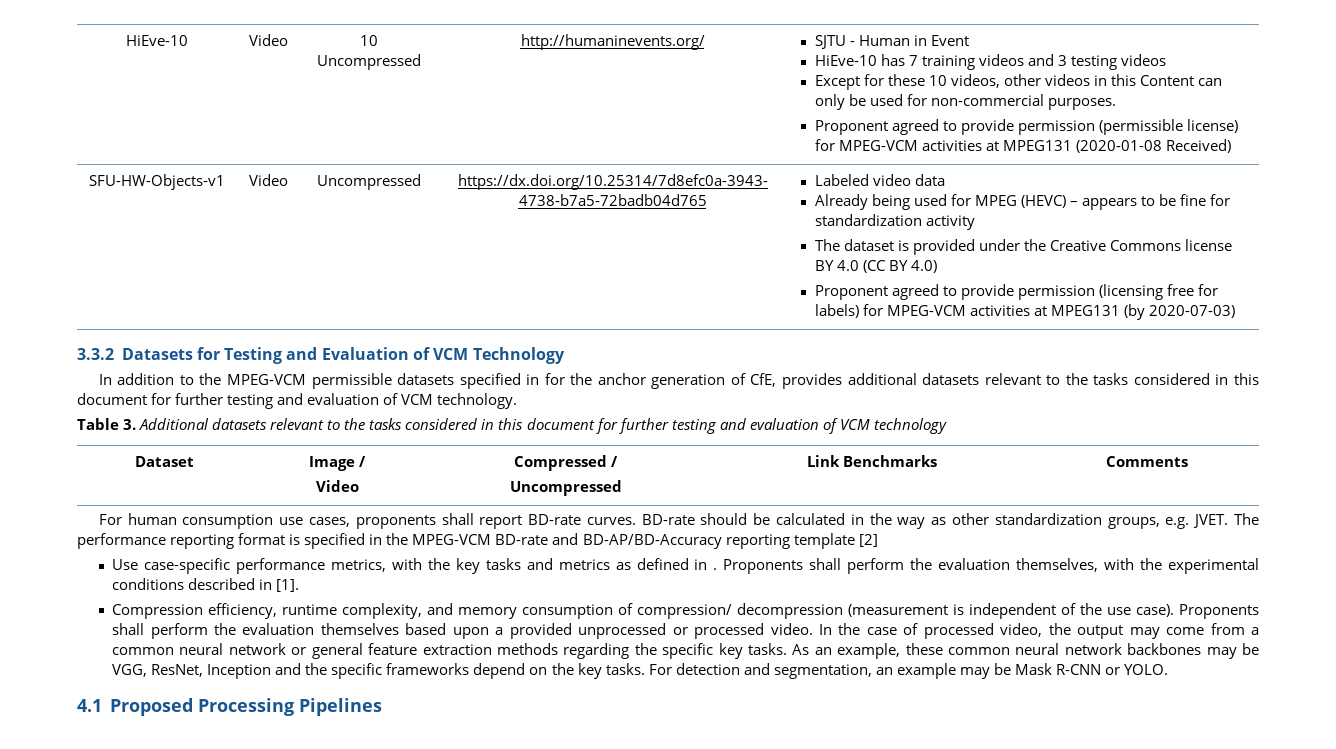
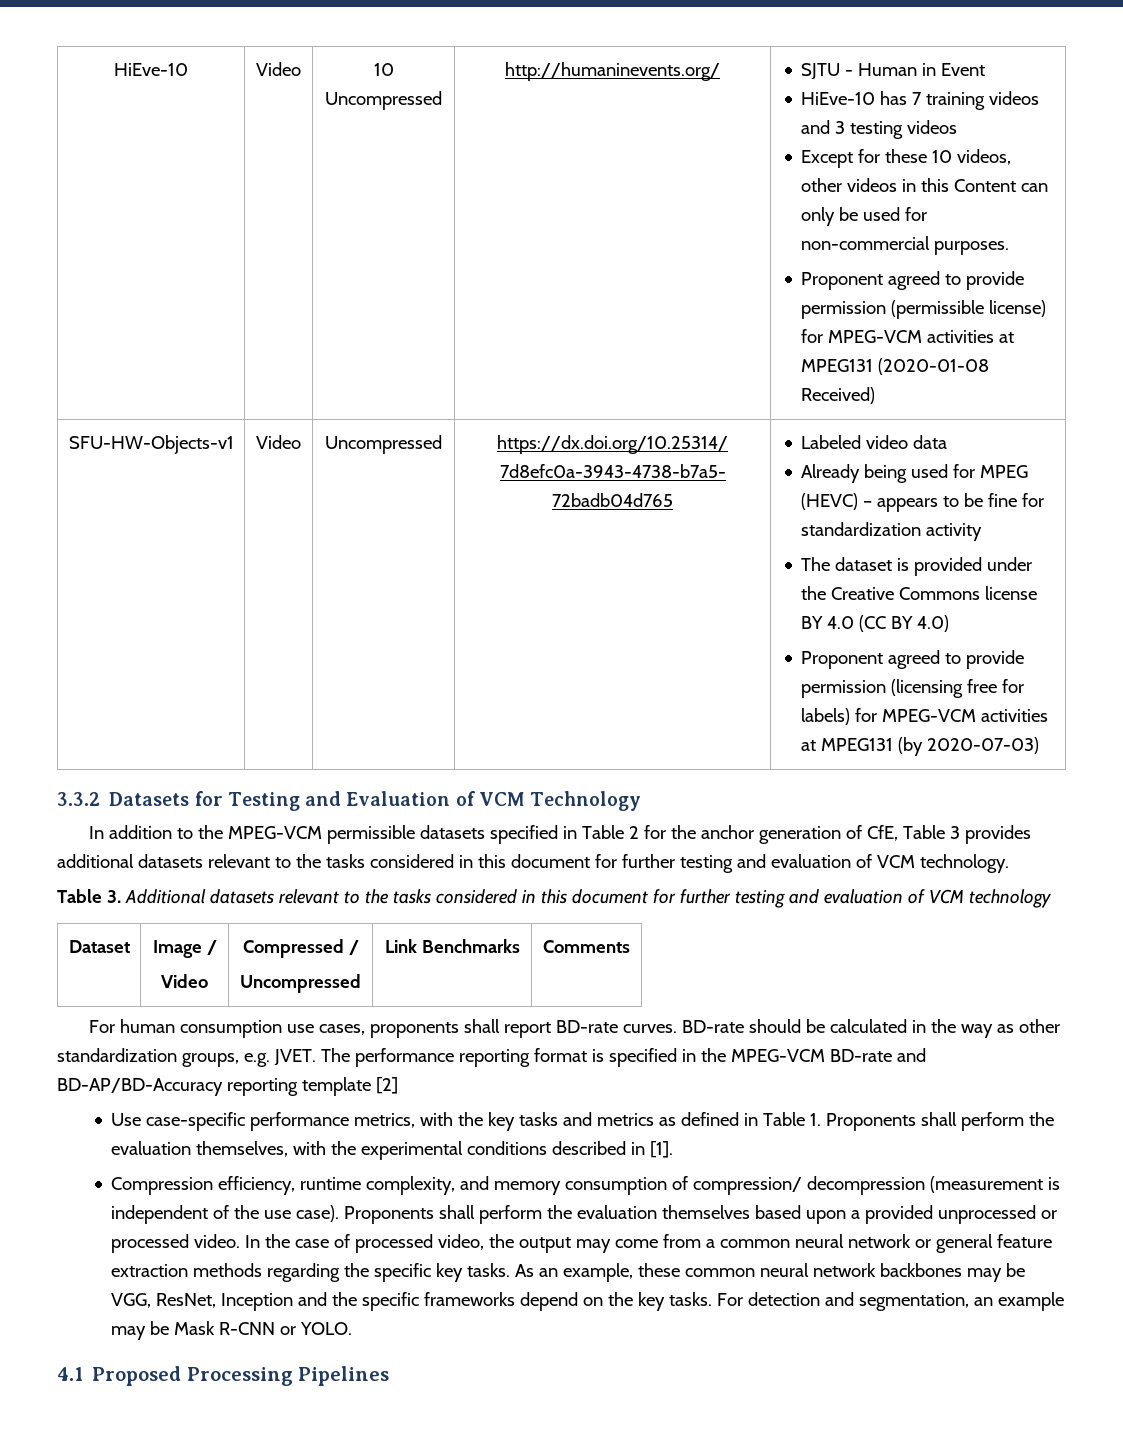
- In addition to the MPEG-VCM permissible datasets specified in for the anchor generation of CfE, provides additional datasets relevant to the tasks considered in this document for further testing and evaluation of VCM technology.
+ In addition to the MPEG-VCM permissible datasets specified in Table 2 for the anchor generation of CfE, Table 3 provides additional datasets relevant to the tasks considered in this document for further testing and evaluation of VCM technology.
- Use case-specific performance metrics, with the key tasks and metrics as defined in . Proponents shall perform the evaluation themselves, with the experimental conditions described in [1].
+ Use case-specific performance metrics, with the key tasks and metrics as defined in Table 1. Proponents shall perform the evaluation themselves, with the experimental conditions described in [1].

